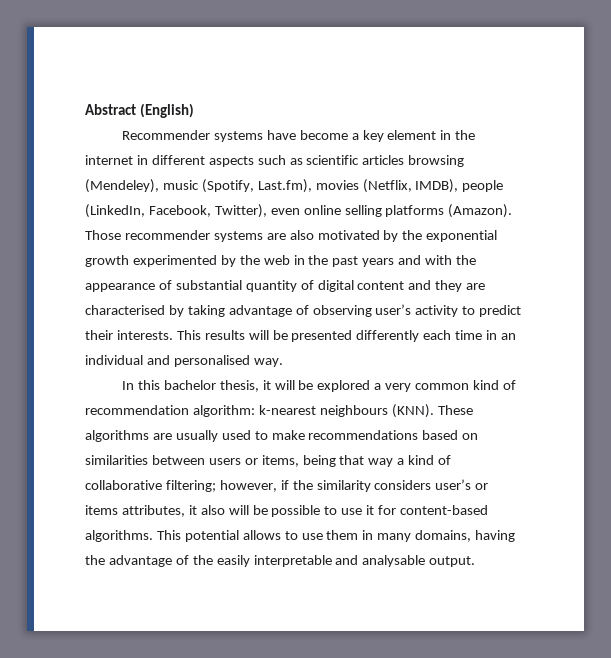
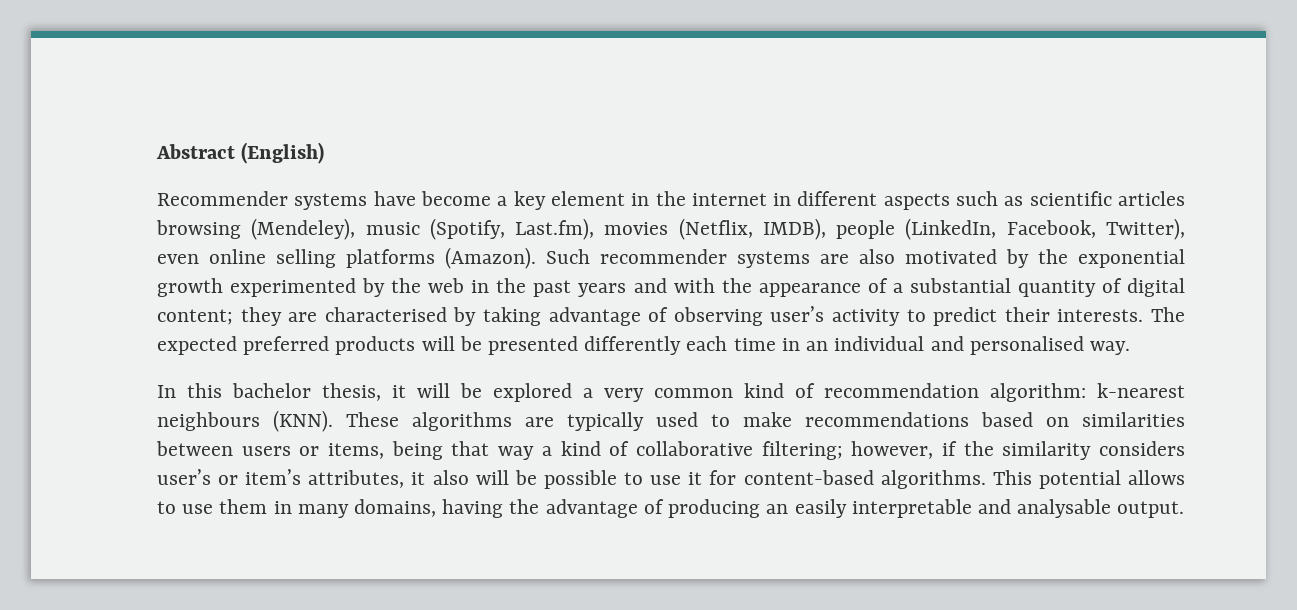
- Those recommender systems are also motivated by the exponential growth experimented by the web in the past years and with the appearance of substantial quantity of digital content and they are characterised by taking advantage of observing user’s activity to predict their interests.
+ Such recommender systems are also motivated by the exponential growth experimented by the web in the past years and with the appearance of a substantial quantity of digital content; they are characterised by taking advantage of observing user’s activity to predict their interests.
- This results will be presented differently each time in an individual and personalised way.
+ The expected preferred products will be presented differently each time in an individual and personalised way.
- These algorithms are usually used to make recommendations based on similarities between users or items, being that way a kind of collaborative filtering; however, if the similarity considers user’s or items attributes, it also will be possible to use it for content-based algorithms.
+ These algorithms are typically used to make recommendations based on similarities between users or items, being that way a kind of collaborative filtering; however, if the similarity considers user’s or item’s attributes, it also will be possible to use it for content-based algorithms.
- This potential allows to use them in many domains, having the advantage of the easily interpretable and analysable output.
+ This potential allows to use them in many domains, having the advantage of producing an easily interpretable and analysable output.

